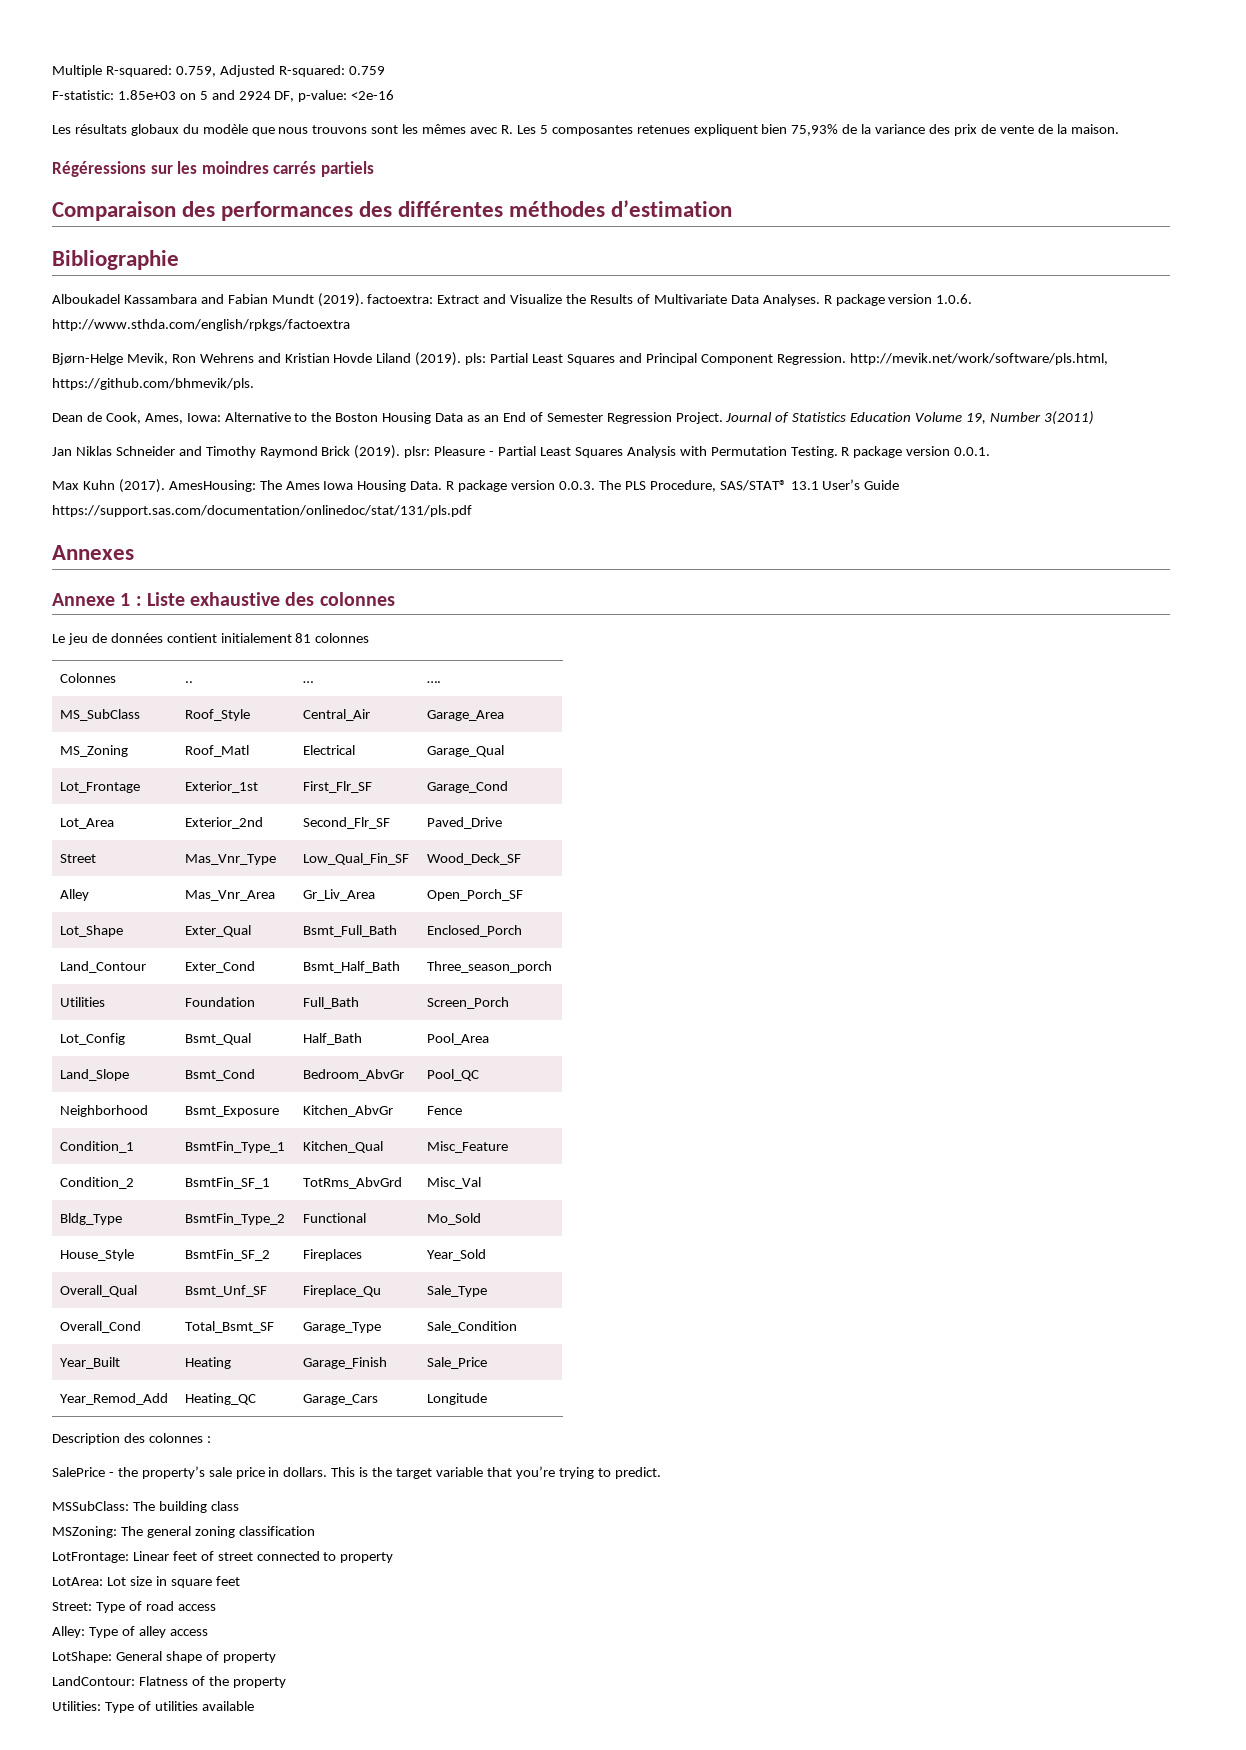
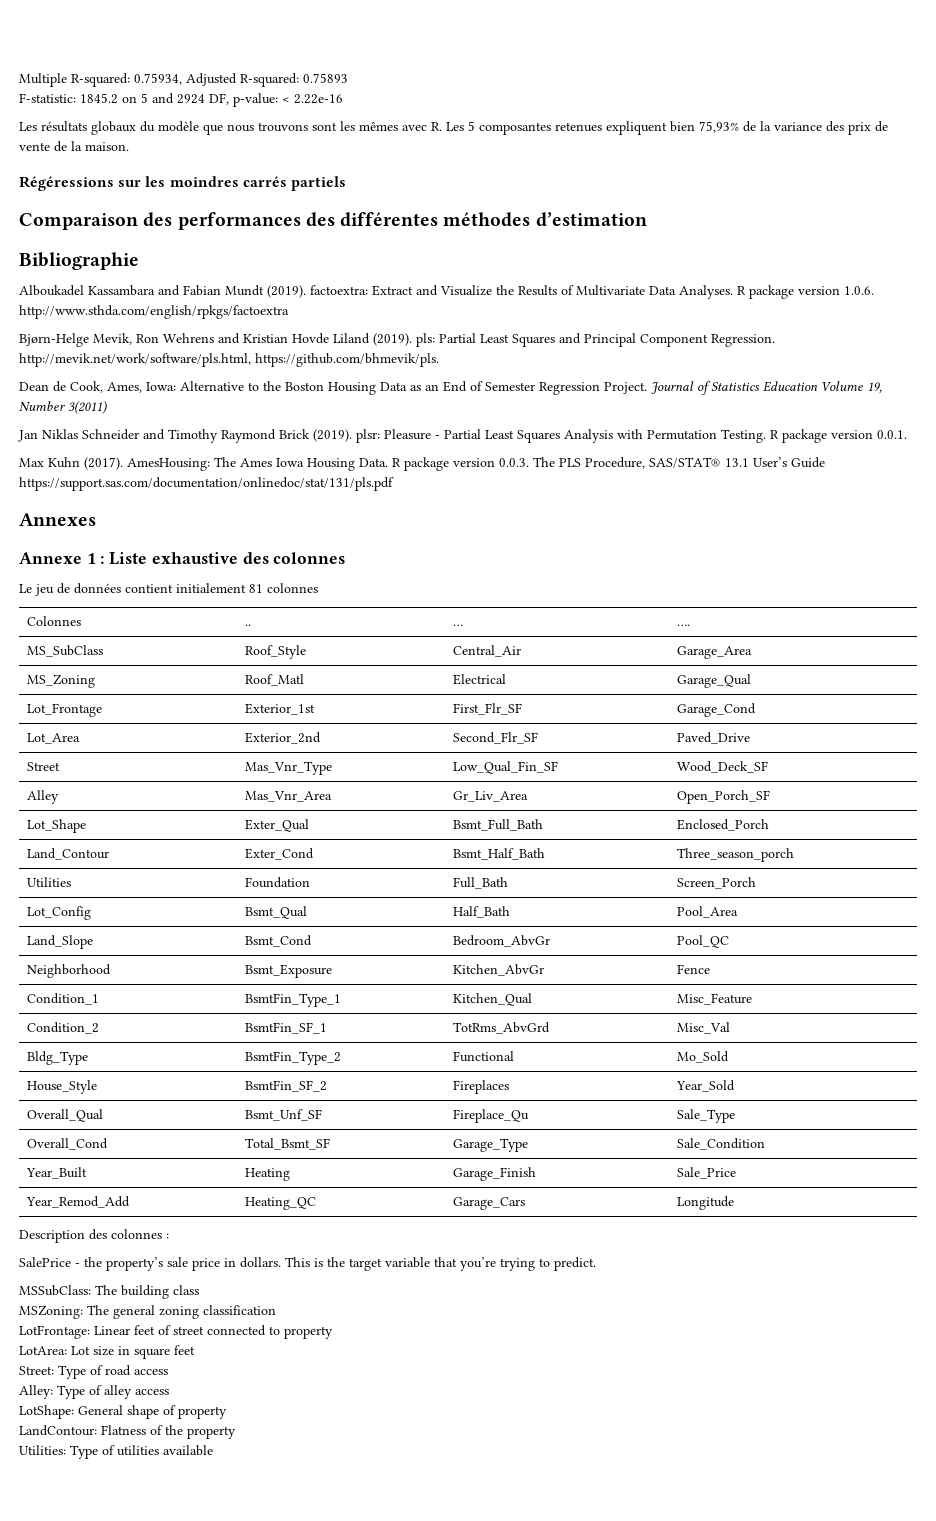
- Multiple R-squared: 0.759, Adjusted R-squared: 0.759
+ Multiple R-squared: 0.75934, Adjusted R-squared: 0.75893
- F-statistic: 1.85e+03 on 5 and 2924 DF, p-value: <2e-16
+ F-statistic: 1845.2 on 5 and 2924 DF, p-value: < 2.22e-16

